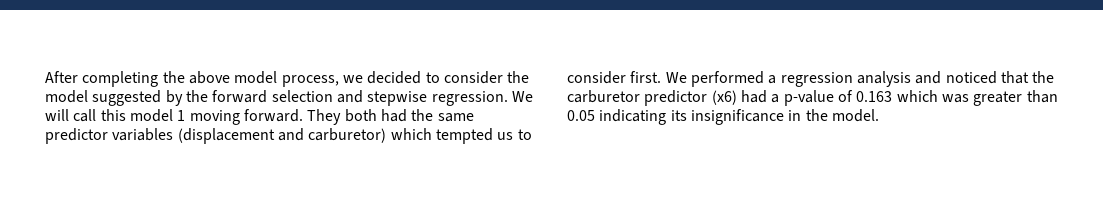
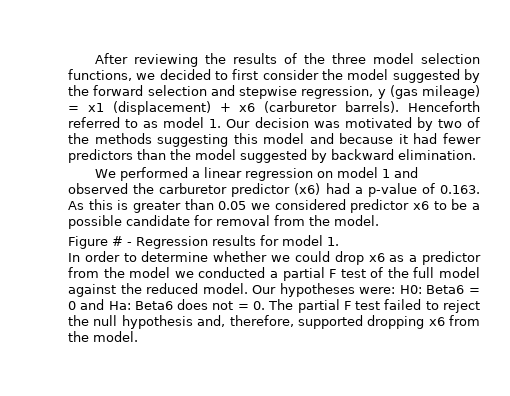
- After completing the above model process, we decided to consider the model suggested by the forward selection and stepwise regression. We will call this model 1 moving forward. They both had the same predictor variables (displacement and carburetor) which tempted us to consider first. We performed a regression analysis and noticed that the carburetor predictor (x6) had a p-value of 0.163 which was greater than 0.05 indicating its insignificance in the model.
+ After reviewing the results of the three model selection functions, we decided to first consider the model suggested by the forward selection and stepwise regression, y (gas mileage) = x1 (displacement) + x6 (carburetor barrels). Henceforth referred to as model 1. Our decision was motivated by two of the methods suggesting this model and because it had fewer predictors than the model suggested by backward elimination.
+ We performed a linear regression on model 1 and observed the carburetor predictor (x6) had a p-value of 0.163. As this is greater than 0.05 we considered predictor x6 to be a possible candidate for removal from the model.
+ Figure # - Regression results for model 1.
+ In order to determine whether we could drop x6 as a predictor from the model we conducted a partial F test of the full model against the reduced model. Our hypotheses were: H0: Beta6 = 0 and Ha: Beta6 does not = 0. The partial F test failed to reject the null hypothesis and, therefore, supported dropping x6 from the model.

